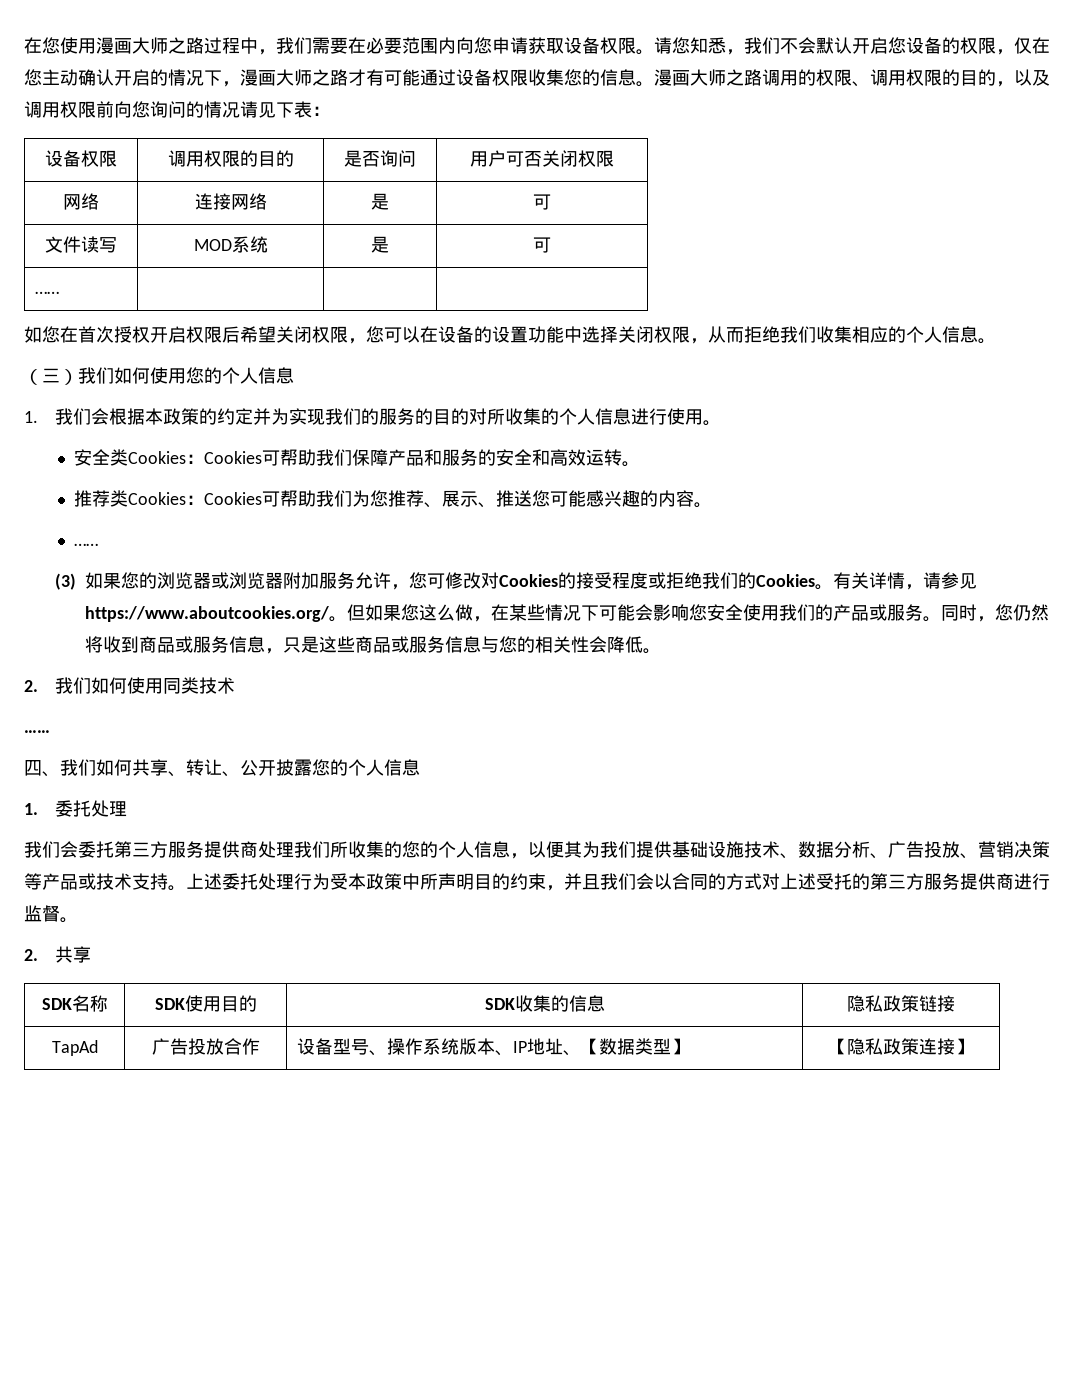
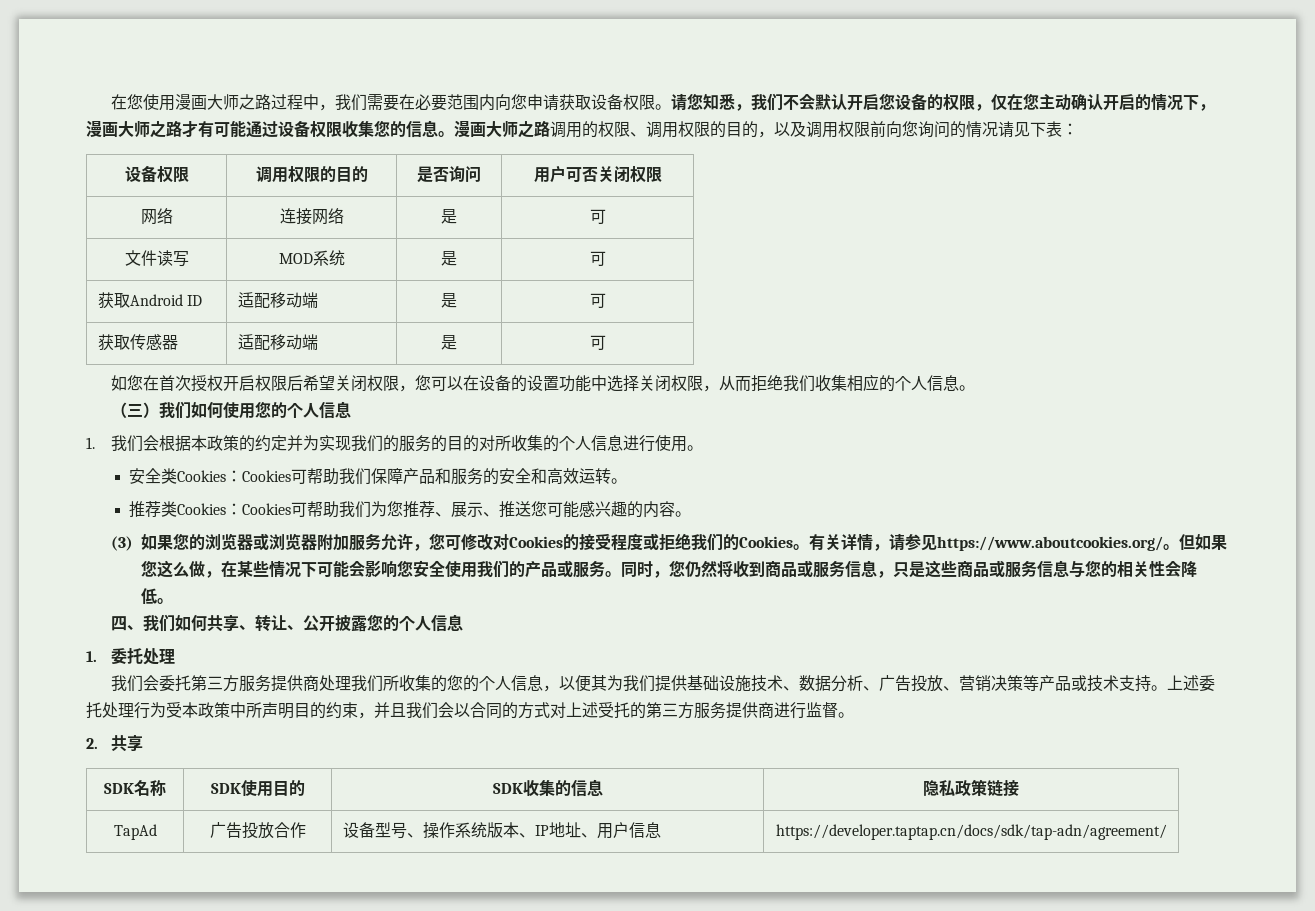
- …… | | |
+ 获取Android ID | 适配移动端 | 是 | 可
+ 获取传感器 | 适配移动端 | 是 | 可
  推荐类Cookies：Cookies可帮助我们为您推荐、展示、推送您可能感兴趣的内容。
- ……
- 2.我们如何使用同类技术
- ……
- TapAd | 广告投放合作 | 设备型号、操作系统版本、IP地址、【数据类型】 | 【隐私政策连接】
+ TapAd | 广告投放合作 | 设备型号、操作系统版本、IP地址、用户信息 | https://developer.taptap.cn/docs/sdk/tap-adn/agreement/

